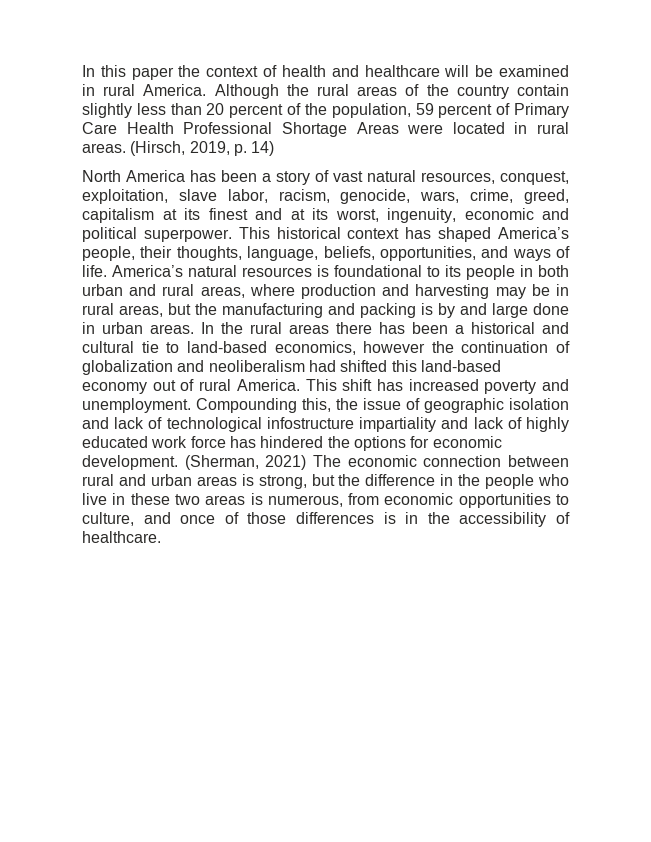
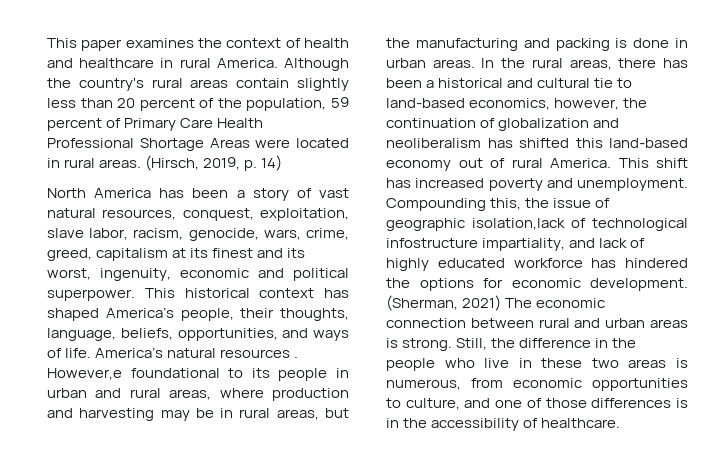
- In this paper the context of health and healthcare will be examined in rural America.
+ This paper examines the context of health and healthcare in rural America.
- Although the rural areas of the country contain slightly less than 20 percent of the population, 59 percent of Primary Care Health Professional Shortage Areas were located in rural areas.
+ Although the country's rural areas contain slightly less than 20 percent of the population, 59 percent of Primary Care Health Professional Shortage Areas were located in rural areas.
- North America has been a story of vast natural resources, conquest, exploitation, slave labor, racism, genocide, wars, crime, greed, capitalism at its finest and at its worst, ingenuity, economic and political superpower.
+ North America has been a story of vast natural resources, conquest, exploitation, slave labor, racism, genocide, wars, crime, greed, capitalism at its finest and its worst, ingenuity, economic and political superpower.
- America’s natural resources is foundational to its people in both urban and rural areas, where production and harvesting may be in rural areas, but the manufacturing and packing is by and large done in urban areas.
+ America’s natural resources . However,e foundational to its people in urban and rural areas, where production and harvesting may be in rural areas, but the manufacturing and packing is done in urban areas.
- In the rural areas there has been a historical and cultural tie to land-based economics, however the continuation of globalization and neoliberalism had shifted this land-based economy out of rural America.
+ In the rural areas, there has been a historical and cultural tie to land-based economics, however, the continuation of globalization and neoliberalism has shifted this land-based economy out of rural America.
- Compounding this, the issue of geographic isolation and lack of technological infostructure impartiality and lack of highly educated work force has hindered the options for economic development.
+ Compounding this, the issue of geographic isolation,lack of technological infostructure impartiality, and lack of highly educated workforce has hindered the options for economic development.
- (Sherman, 2021) The economic connection between rural and urban areas is strong, but the difference in the people who live in these two areas is numerous, from economic opportunities to culture, and once of those differences is in the accessibility of healthcare.
+ (Sherman, 2021) The economic connection between rural and urban areas is strong. Still, the difference in the people who live in these two areas is numerous, from economic opportunities to culture, and one of those differences is in the accessibility of healthcare.

